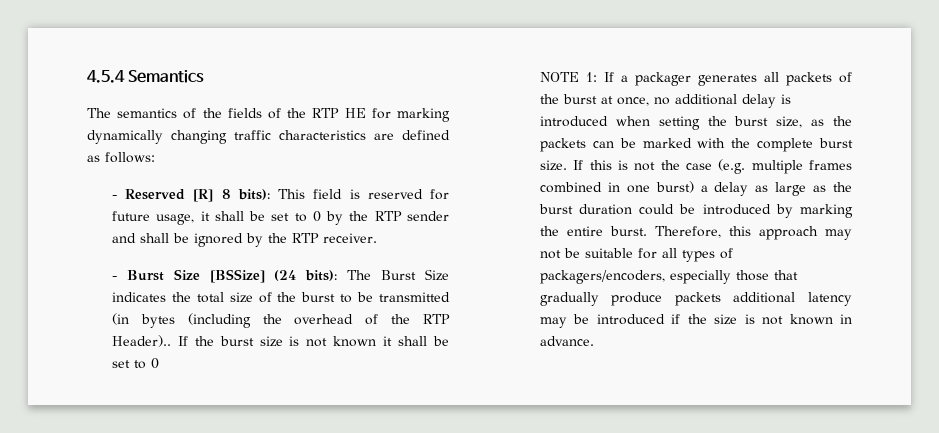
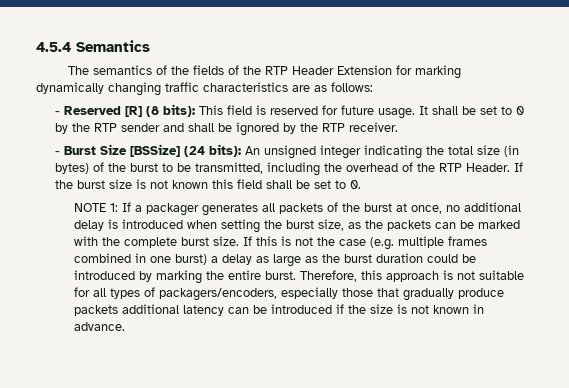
- The semantics of the fields of the RTP HE for marking dynamically changing traffic characteristics are defined as follows:
+ The semantics of the fields of the RTP Header Extension for marking dynamically changing traffic characteristics are as follows:
- - Reserved [R] 8 bits): This field is reserved for future usage, it shall be set to 0 by the RTP sender and shall be ignored by the RTP receiver.
+ - Reserved [R] (8 bits): This field is reserved for future usage. It shall be set to 0 by the RTP sender and shall be ignored by the RTP receiver.
- - Burst Size [BSSize] (24 bits): The Burst Size indicates the total size of the burst to be transmitted (in bytes (including the overhead of the RTP Header)..
+ - Burst Size [BSSize] (24 bits): An unsigned integer indicating the total size (in bytes) of the burst to be transmitted, including the overhead of the RTP Header.
- If the burst size is not known it shall be set to 0
+ If the burst size is not known this field shall be set to 0.
- Therefore, this approach may not be suitable for all types of packagers/encoders, especially those that gradually produce packets additional latency may be introduced if the size is not known in advance.
+ Therefore, this approach is not suitable for all types of packagers/encoders, especially those that gradually produce packets additional latency can be introduced if the size is not known in advance.

